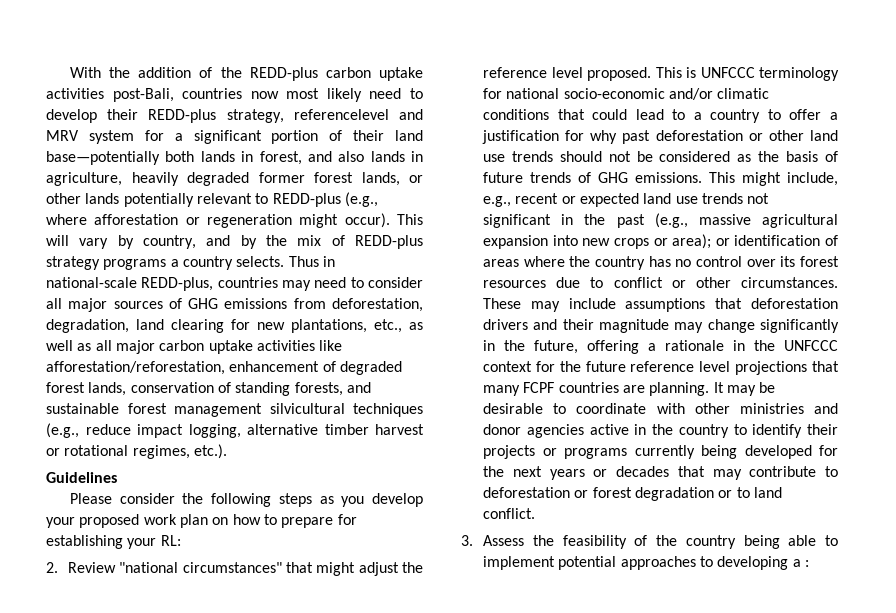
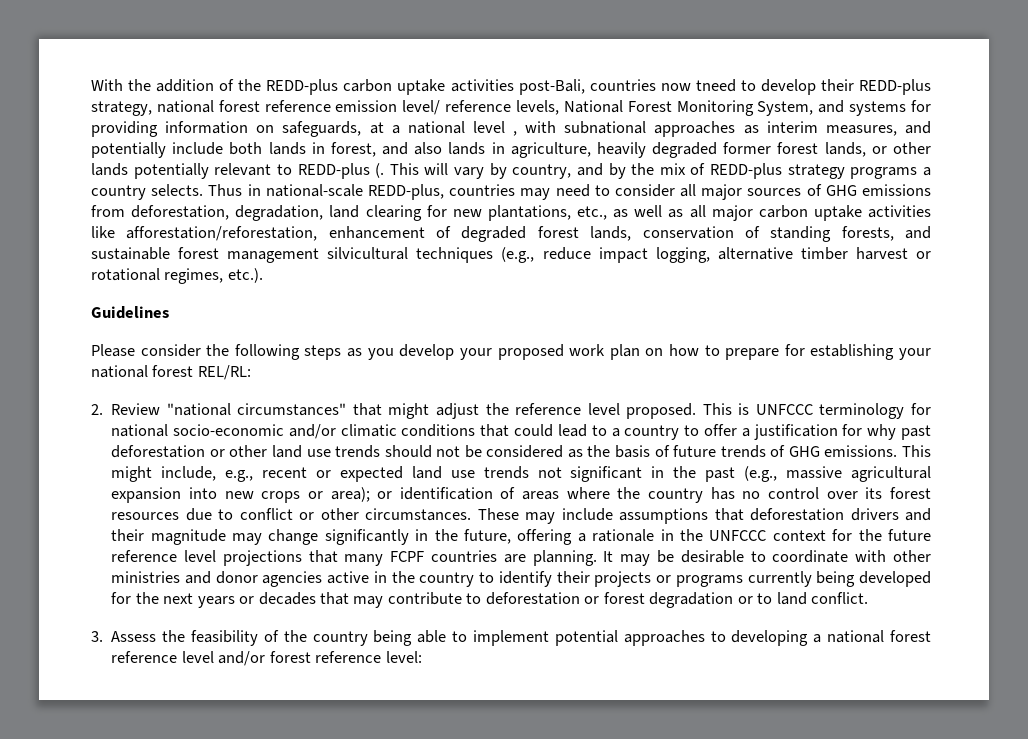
- With the addition of the REDD-plus carbon uptake activities post-Bali, countries now most likely need to develop their REDD-plus strategy, referencelevel and MRV system for a significant portion of their land base—potentially both lands in forest, and also lands in agriculture, heavily degraded former forest lands, or other lands potentially relevant to REDD-plus (e.g., where afforestation or regeneration might occur).
+ With the addition of the REDD-plus carbon uptake activities post-Bali, countries now tneed to develop their REDD-plus strategy, national forest reference emission level/ reference levels, National Forest Monitoring System, and systems for providing information on safeguards, at a national level , with subnational approaches as interim measures, and potentially include both lands in forest, and also lands in agriculture, heavily degraded former forest lands, or other lands potentially relevant to REDD-plus (.
- Please consider the following steps as you develop your proposed work plan on how to prepare for establishing your RL:
+ Please consider the following steps as you develop your proposed work plan on how to prepare for establishing your national forest REL/RL:
- 3. Assess the feasibility of the country being able to implement potential approaches to developing a :
+ 3. Assess the feasibility of the country being able to implement potential approaches to developing a national forest reference level and/or forest reference level:

